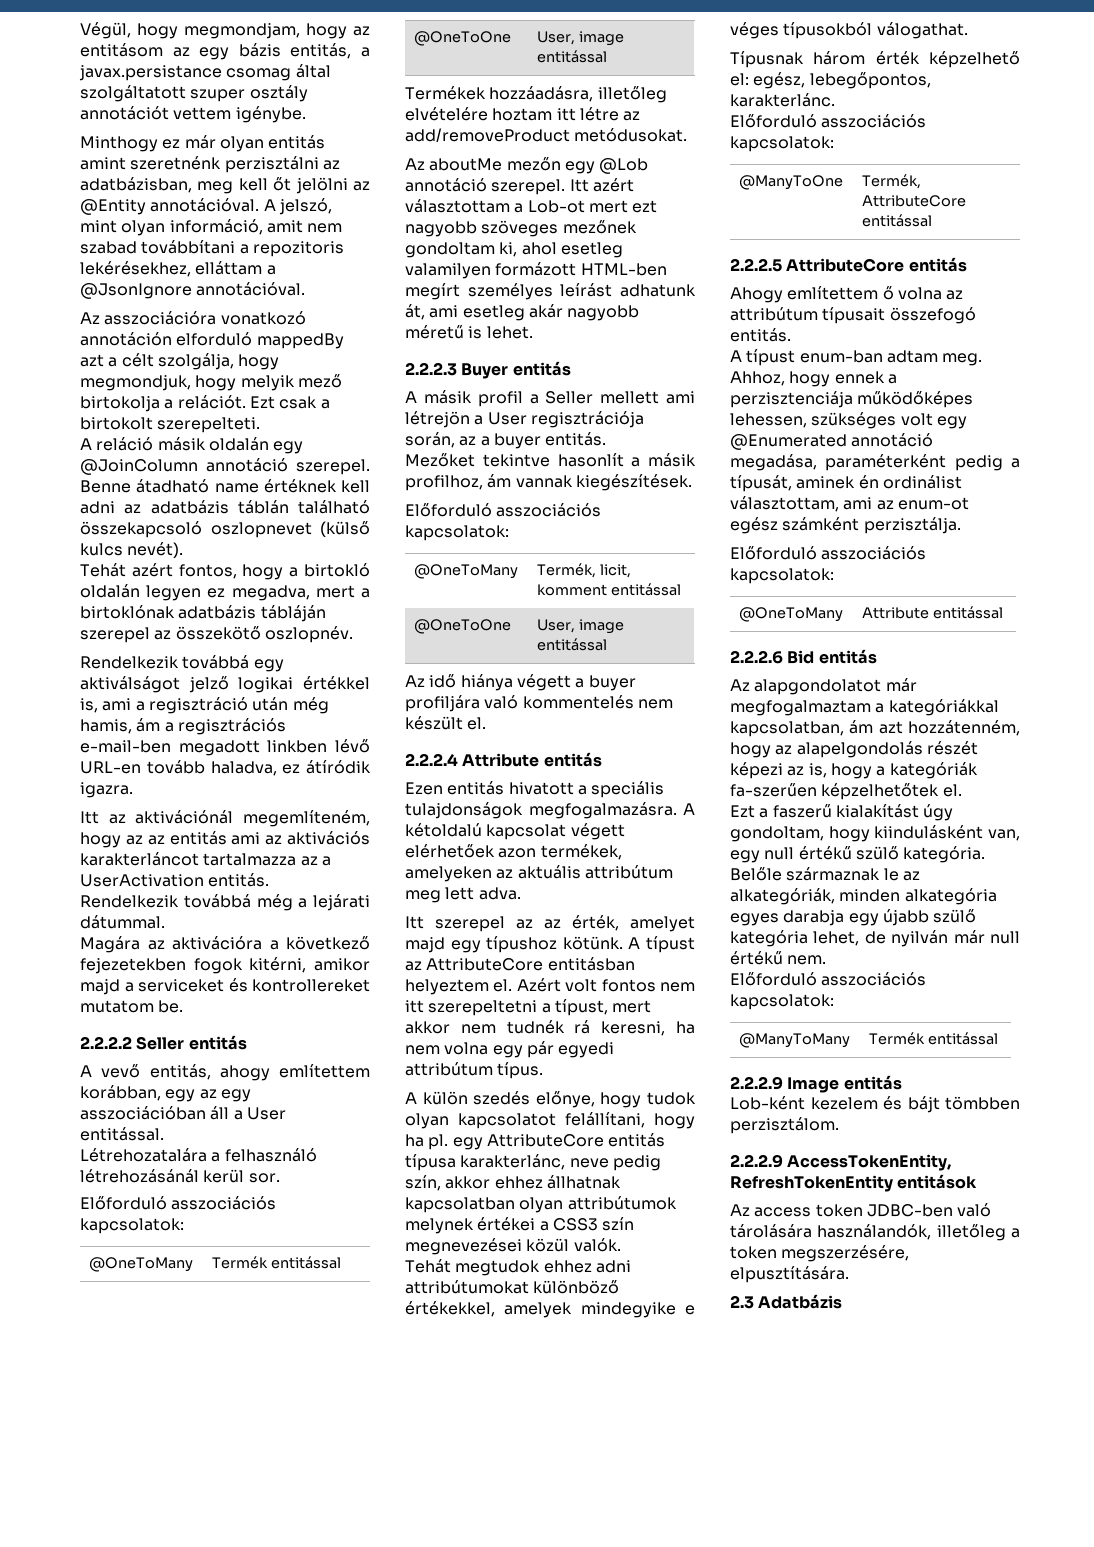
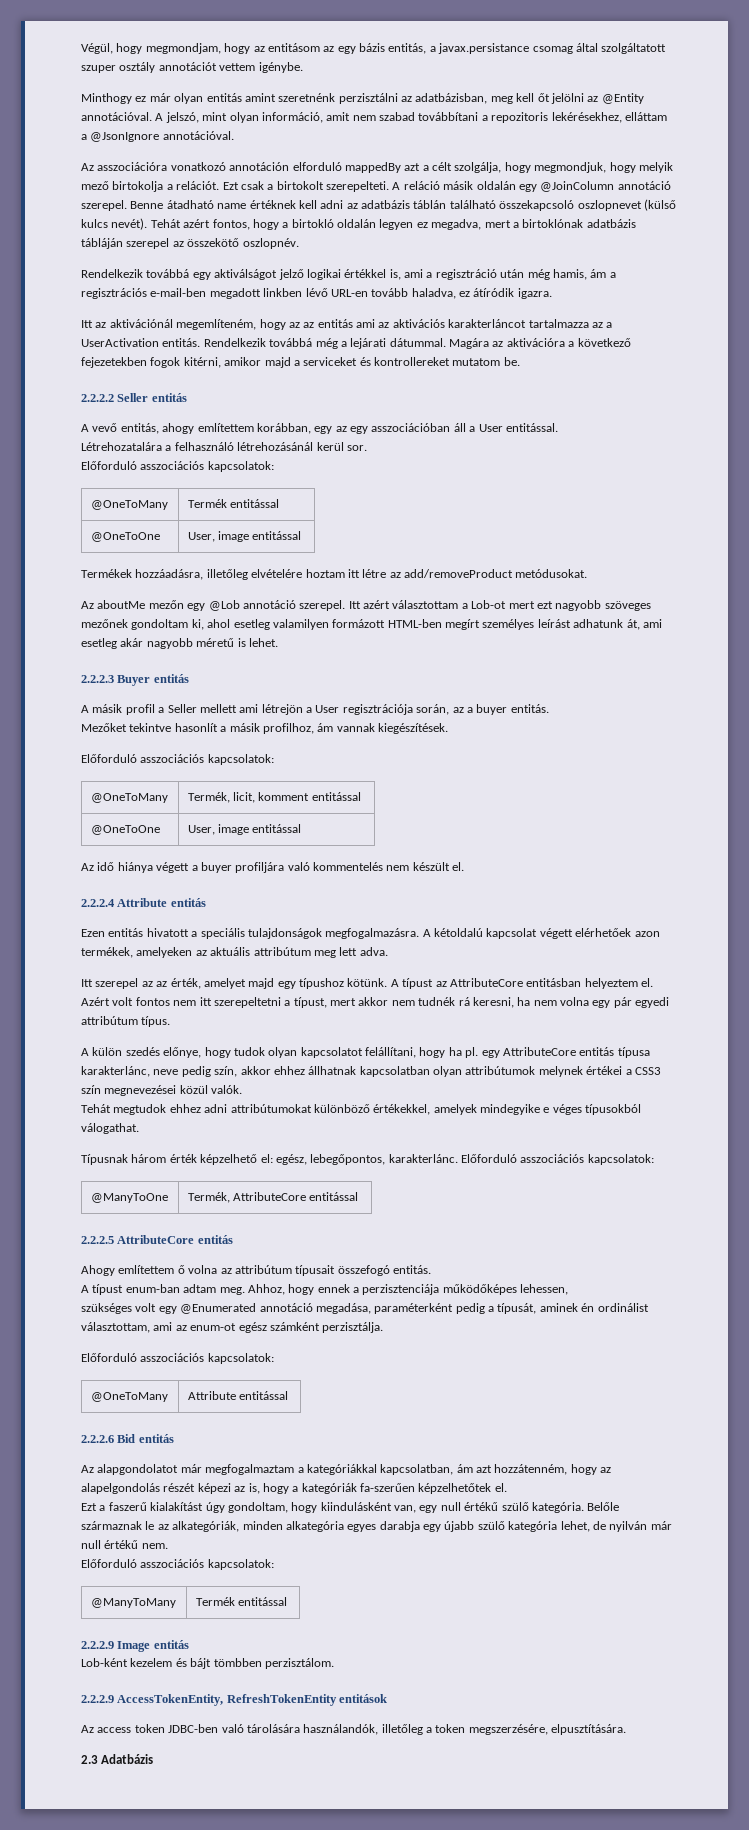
- Ezt csak a birtokolt szerepelteti.
- A reláció másik oldalán egy @JoinColumn annotáció szerepel.
+ Ezt csak a birtokolt szerepelteti. A reláció másik oldalán egy @JoinColumn annotáció szerepel.
- Benne átadható name értéknek kell adni az adatbázis táblán található összekapcsoló oszlopnevet (külső kulcs nevét).
- Tehát azért fontos, hogy a birtokló oldalán legyen ez megadva, mert a birtoklónak adatbázis tábláján szerepel az összekötő oszlopnév.
+ Benne átadható name értéknek kell adni az adatbázis táblán található összekapcsoló oszlopnevet (külső kulcs nevét). Tehát azért fontos, hogy a birtokló oldalán legyen ez megadva, mert a birtoklónak adatbázis tábláján szerepel az összekötő oszlopnév.
- Rendelkezik továbbá még a lejárati dátummal.
- Magára az aktivációra a következő fejezetekben fogok kitérni, amikor majd a serviceket és kontrollereket mutatom be.
+ Rendelkezik továbbá még a lejárati dátummal. Magára az aktivációra a következő fejezetekben fogok kitérni, amikor majd a serviceket és kontrollereket mutatom be.
- Típusnak három érték képzelhető el: egész, lebegőpontos, karakterlánc.
- Előforduló asszociációs kapcsolatok:
+ Típusnak három érték képzelhető el: egész, lebegőpontos, karakterlánc. Előforduló asszociációs kapcsolatok:
- Ahhoz, hogy ennek a perzisztenciája működőképes lehessen, szükséges volt egy @Enumerated annotáció megadása, paraméterként pedig a típusát, aminek én ordinálist választottam, ami az enum-ot egész számként perzisztálja.
+ Ahhoz, hogy ennek a perzisztenciája működőképes lehessen,
+ szükséges volt egy @Enumerated annotáció megadása, paraméterként pedig a típusát, aminek én ordinálist választottam, ami az enum-ot egész számként perzisztálja.

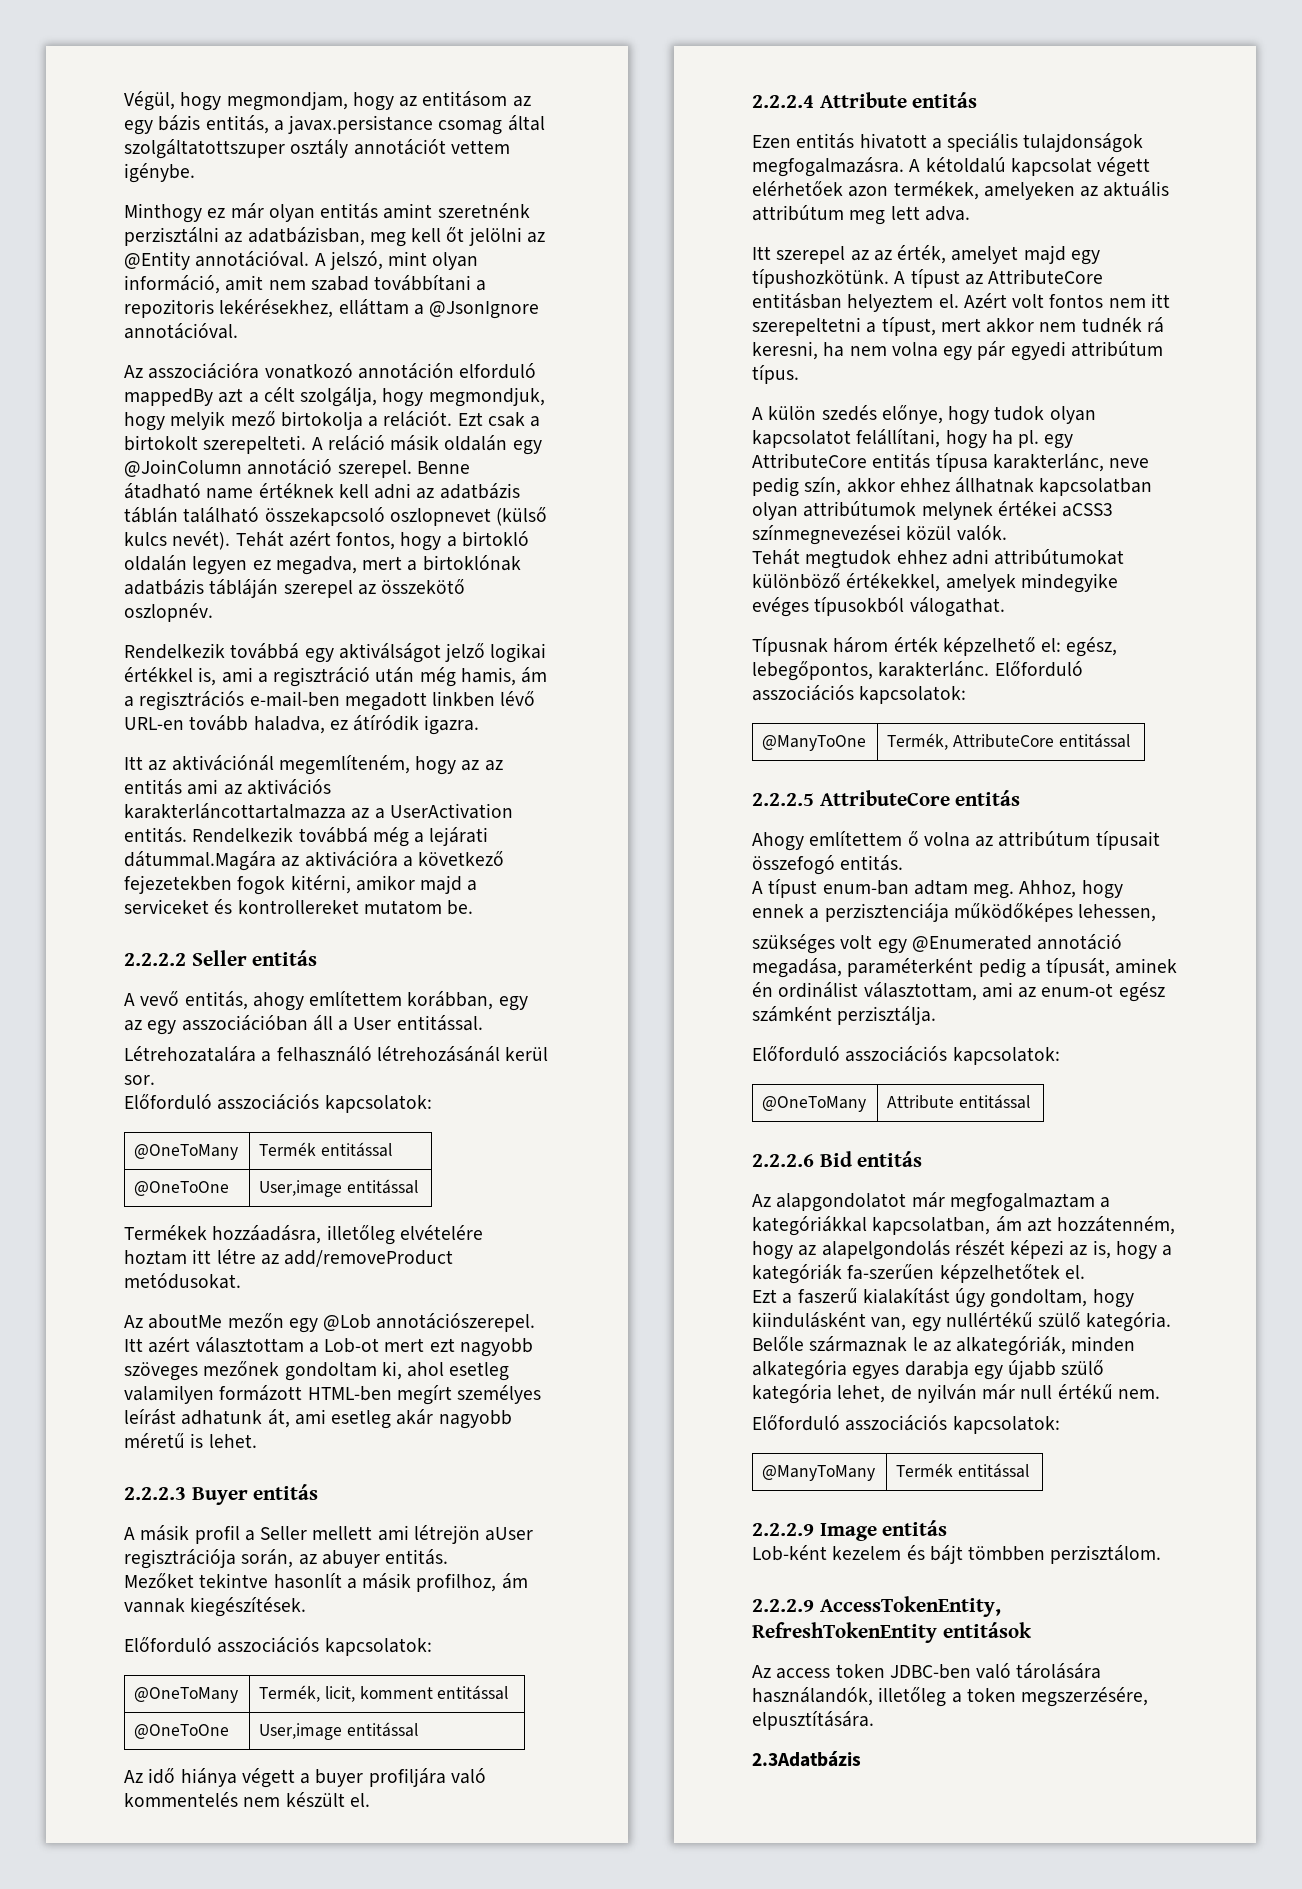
- Végül, hogy megmondjam, hogy az entitásom az egy bázis entitás, a javax.persistance csomag által szolgáltatott szuper osztály annotációt vettem igénybe.
+ Végül, hogy megmondjam, hogy az entitásom az egy bázis entitás, a javax.persistance csomag által szolgáltatottszuper osztály annotációt vettem igénybe.
- Itt az aktivációnál megemlíteném, hogy az az entitás ami az aktivációs karakterláncot tartalmazza az a UserActivation entitás.
+ Itt az aktivációnál megemlíteném, hogy az az entitás ami az aktivációs karakterláncottartalmazza az a UserActivation entitás.
- Rendelkezik továbbá még a lejárati dátummal. Magára az aktivációra a következő fejezetekben fogok kitérni, amikor majd a serviceket és kontrollereket mutatom be.
+ Rendelkezik továbbá még a lejárati dátummal.Magára az aktivációra a következő fejezetekben fogok kitérni, amikor majd a serviceket és kontrollereket mutatom be.
  @OneToMany | Termék entitással
- @OneToOne | User, image entitással
+ @OneToOne | User,image entitással
- Az aboutMe mezőn egy @Lob annotáció szerepel.
+ Az aboutMe mezőn egy @Lob annotációszerepel.
- A másik profil a Seller mellett ami létrejön a User regisztrációja során, az a buyer entitás.
+ A másik profil a Seller mellett ami létrejön aUser regisztrációja során, az abuyer entitás.
  @OneToMany | Termék, licit, komment entitással
- @OneToOne | User, image entitással
+ @OneToOne | User,image entitással
- Itt szerepel az az érték, amelyet majd egy típushoz kötünk.
+ Itt szerepel az az érték, amelyet majd egy típushozkötünk.
- A külön szedés előnye, hogy tudok olyan kapcsolatot felállítani, hogy ha pl. egy AttributeCore entitás típusa karakterlánc, neve pedig szín, akkor ehhez állhatnak kapcsolatban olyan attribútumok melynek értékei a CSS3 szín megnevezései közül valók.
+ A külön szedés előnye, hogy tudok olyan kapcsolatot felállítani, hogy ha pl. egy AttributeCore entitás típusa karakterlánc, neve pedig szín, akkor ehhez állhatnak kapcsolatban olyan attribútumok melynek értékei aCSS3 színmegnevezései közül valók.
- Tehát megtudok ehhez adni attribútumokat különböző értékekkel, amelyek mindegyike e véges típusokból válogathat.
+ Tehát megtudok ehhez adni attribútumokat különböző értékekkel, amelyek mindegyike evéges típusokból válogathat.
- Ezt a faszerű kialakítást úgy gondoltam, hogy kiindulásként van, egy null értékű szülő kategória.
+ Ezt a faszerű kialakítást úgy gondoltam, hogy kiindulásként van, egy nullértékű szülő kategória.
- 2.3 Adatbázis
+ 2.3Adatbázis

